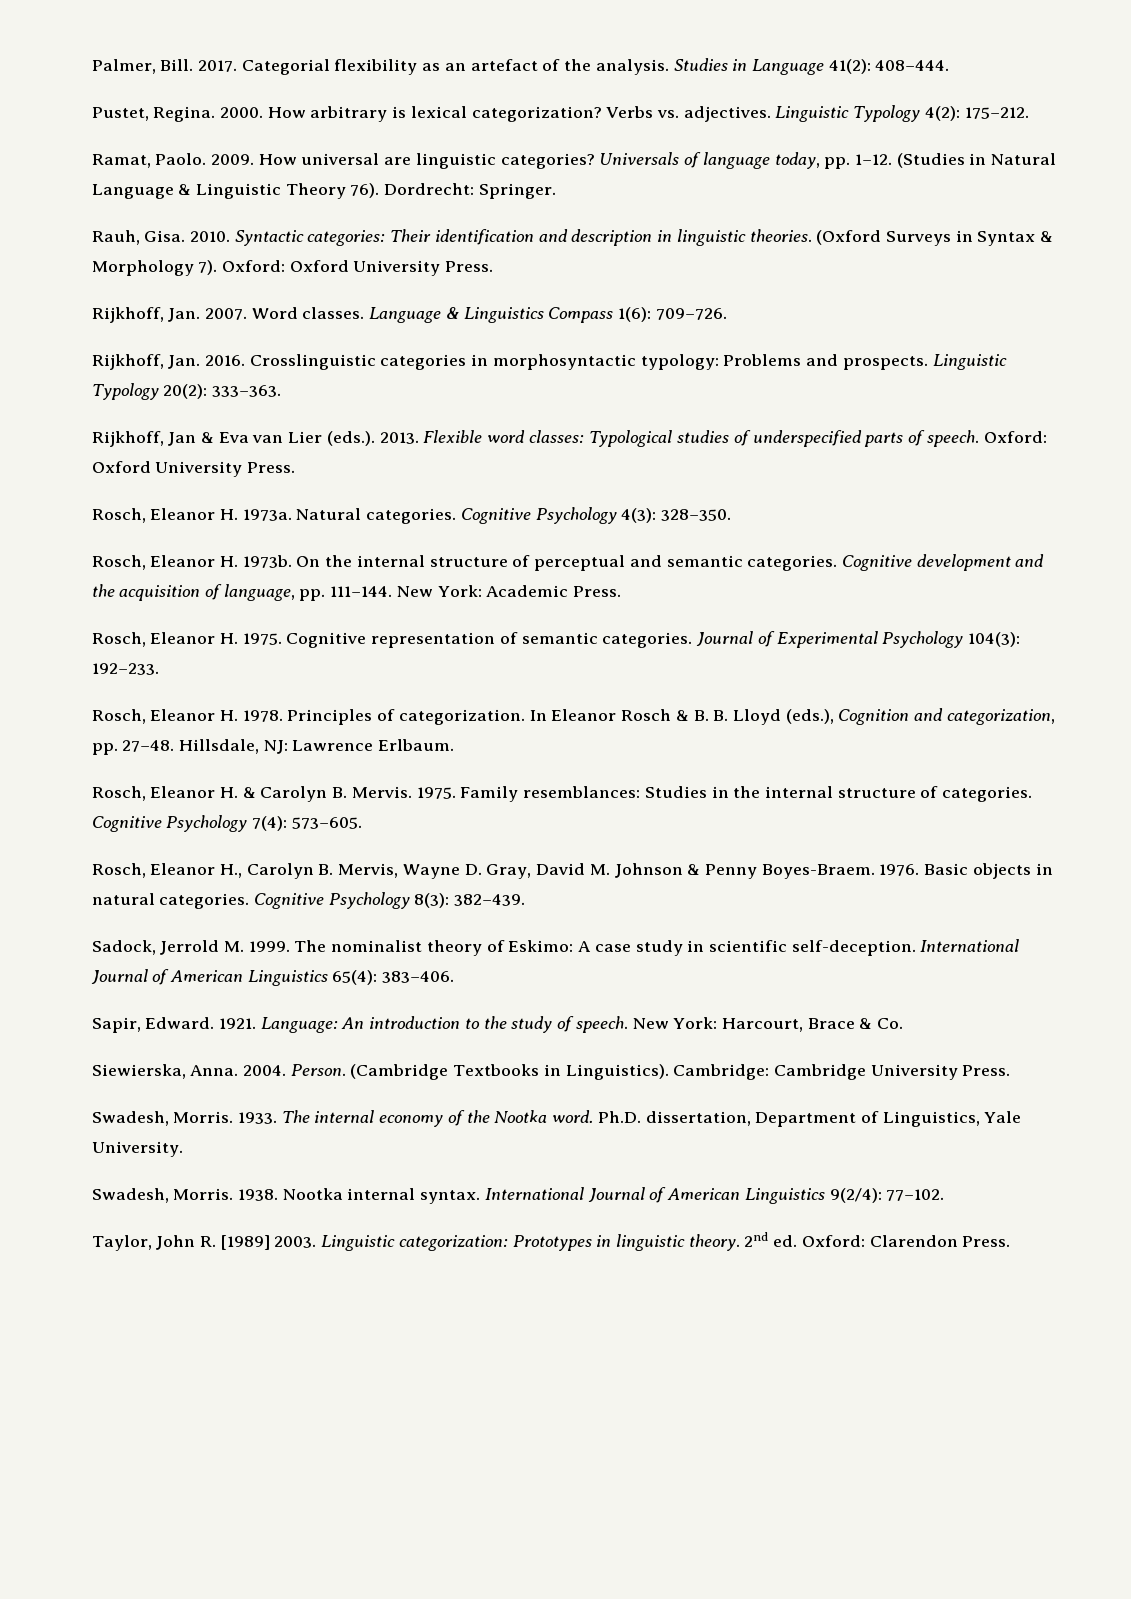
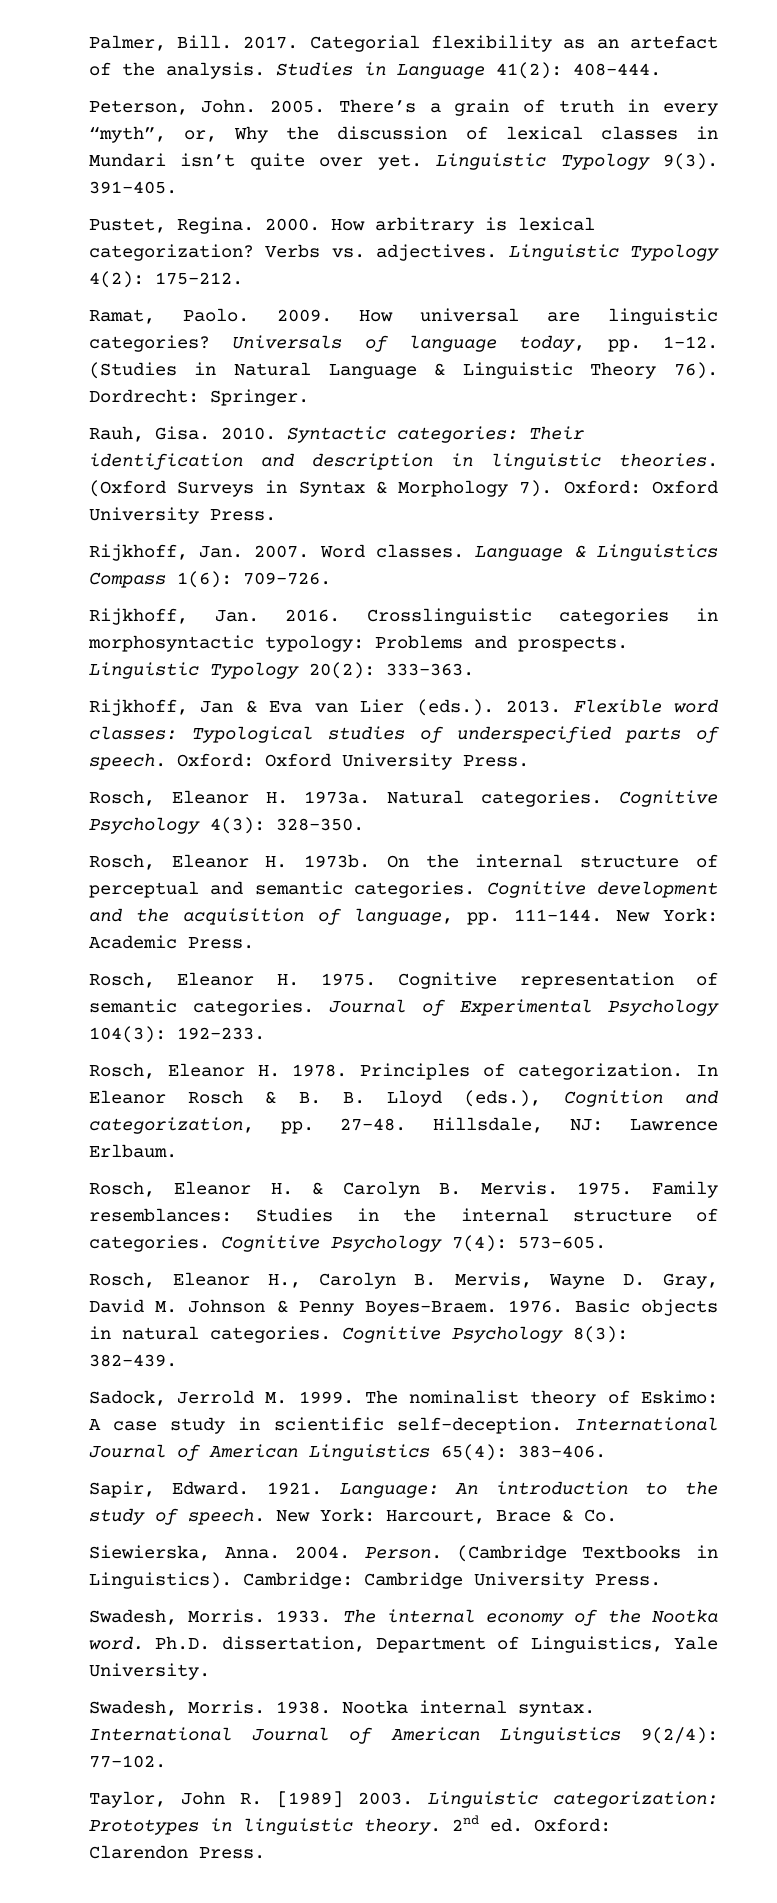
+ Peterson, John. 2005. There’s a grain of truth in every “myth”, or, Why the discussion of lexical classes in Mundari isn’t quite over yet. Linguistic Typology 9(3). 391–405.

